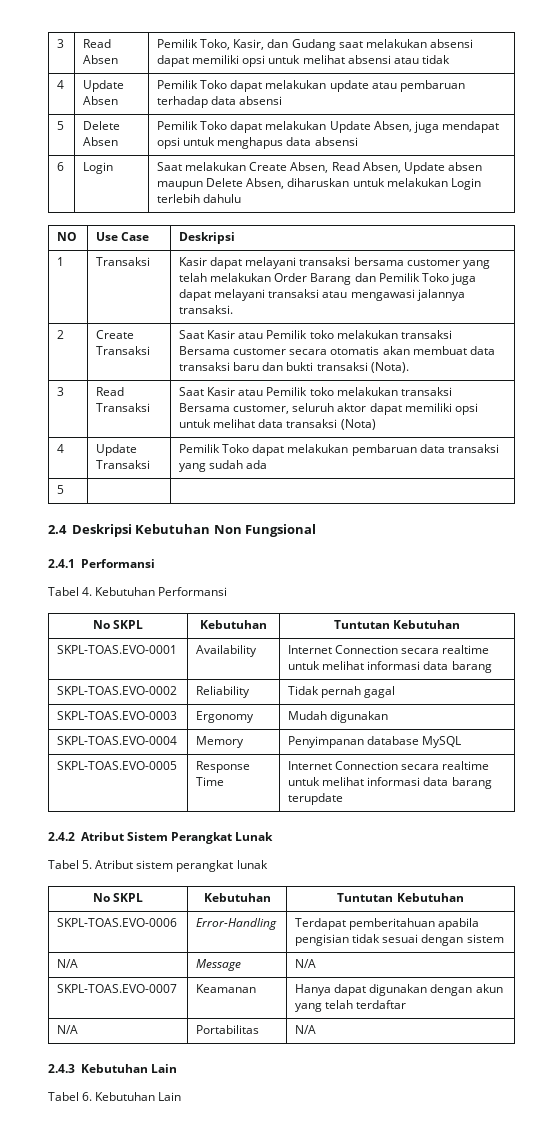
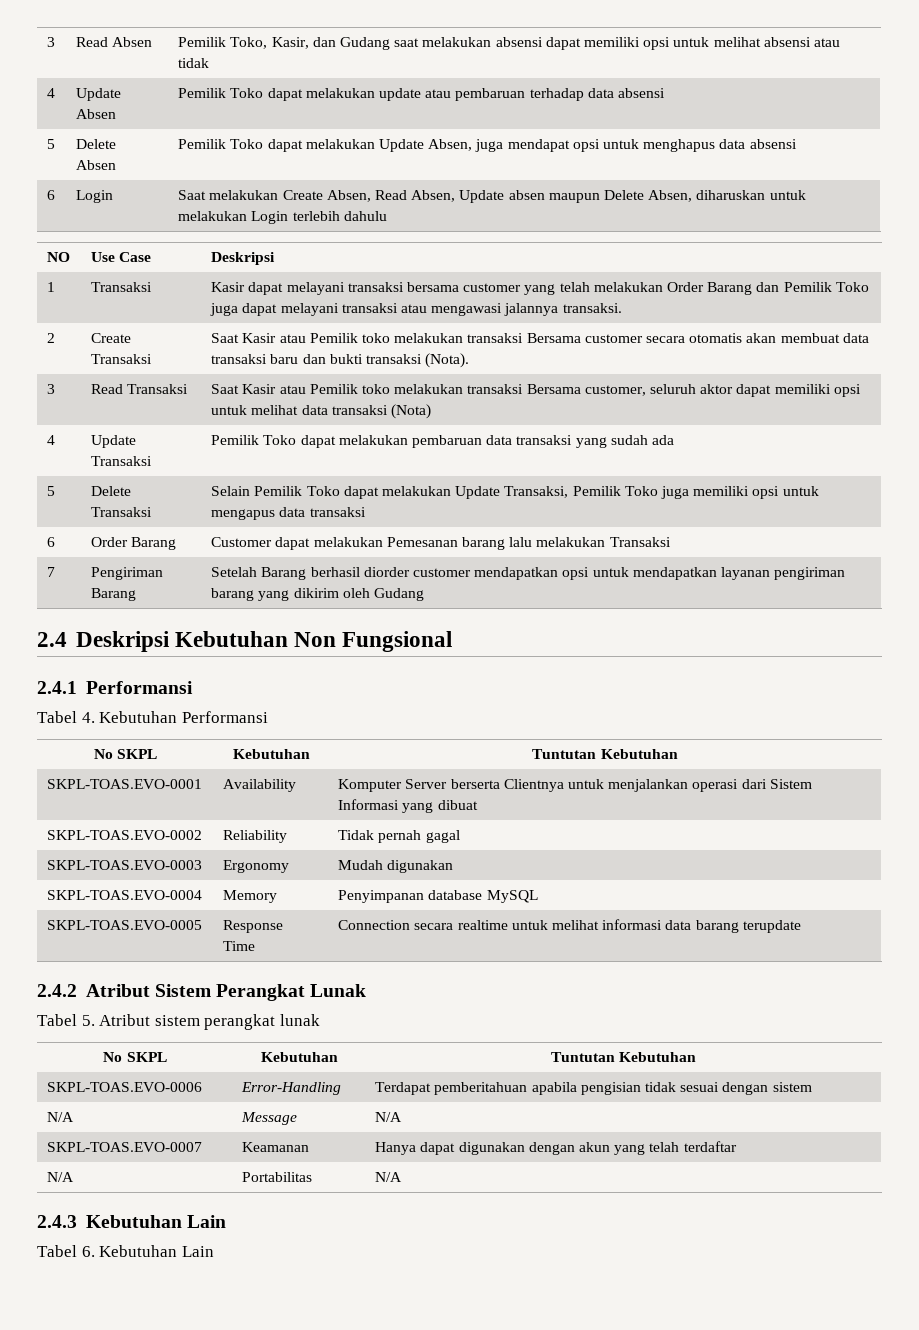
- 5 | |
+ 5 | Delete Transaksi | Selain Pemilik Toko dapat melakukan Update Transaksi, Pemilik Toko juga memiliki opsi untuk mengapus data transaksi
+ 6 | Order Barang | Customer dapat melakukan Pemesanan barang lalu melakukan Transaksi
+ 7 | Pengiriman Barang | Setelah Barang berhasil diorder customer mendapatkan opsi untuk mendapatkan layanan pengiriman barang yang dikirim oleh Gudang
- SKPL-TOAS.EVO-0001 | Availability | Internet Connection secara realtime untuk melihat informasi data barang
+ SKPL-TOAS.EVO-0001 | Availability | Komputer Server berserta Clientnya untuk menjalankan operasi dari Sistem Informasi yang dibuat
- SKPL-TOAS.EVO-0005 | Response Time | Internet Connection secara realtime untuk melihat informasi data barang terupdate
+ SKPL-TOAS.EVO-0005 | Response Time | Connection secara realtime untuk melihat informasi data barang terupdate

